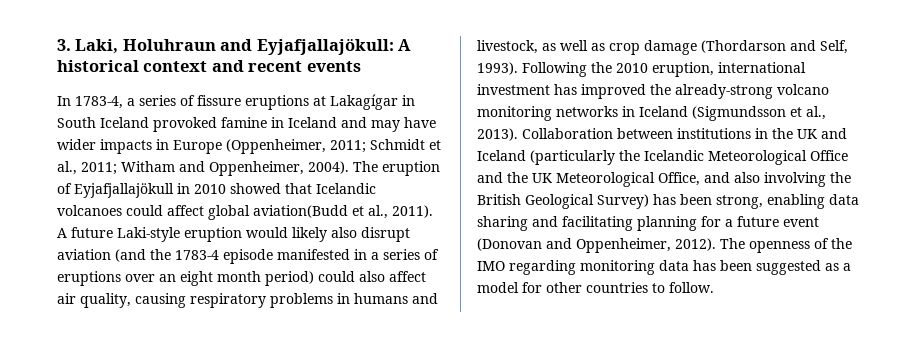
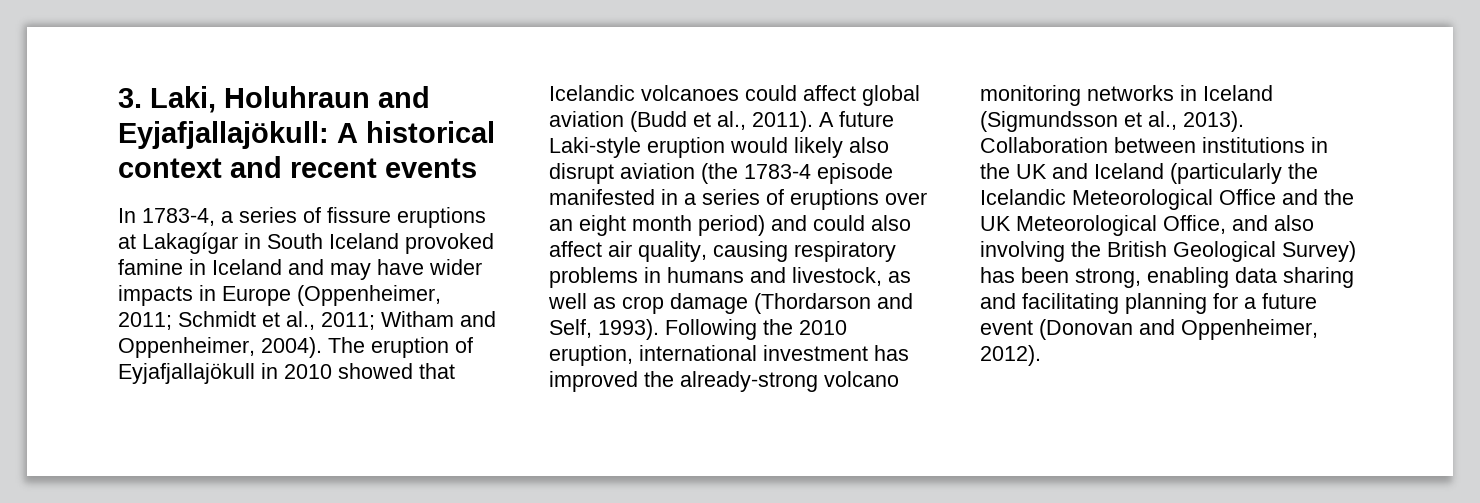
- The eruption of Eyjafjallajökull in 2010 showed that Icelandic volcanoes could affect global aviation(Budd et al., 2011).
+ The eruption of Eyjafjallajökull in 2010 showed that Icelandic volcanoes could affect global aviation (Budd et al., 2011).
- A future Laki-style eruption would likely also disrupt aviation (and the 1783-4 episode manifested in a series of eruptions over an eight month period) could also affect air quality, causing respiratory problems in humans and livestock, as well as crop damage (Thordarson and Self, 1993).
+ A future Laki-style eruption would likely also disrupt aviation (the 1783-4 episode manifested in a series of eruptions over an eight month period) and could also affect air quality, causing respiratory problems in humans and livestock, as well as crop damage (Thordarson and Self, 1993).
- The openness of the IMO regarding monitoring data has been suggested as a model for other countries to follow.

